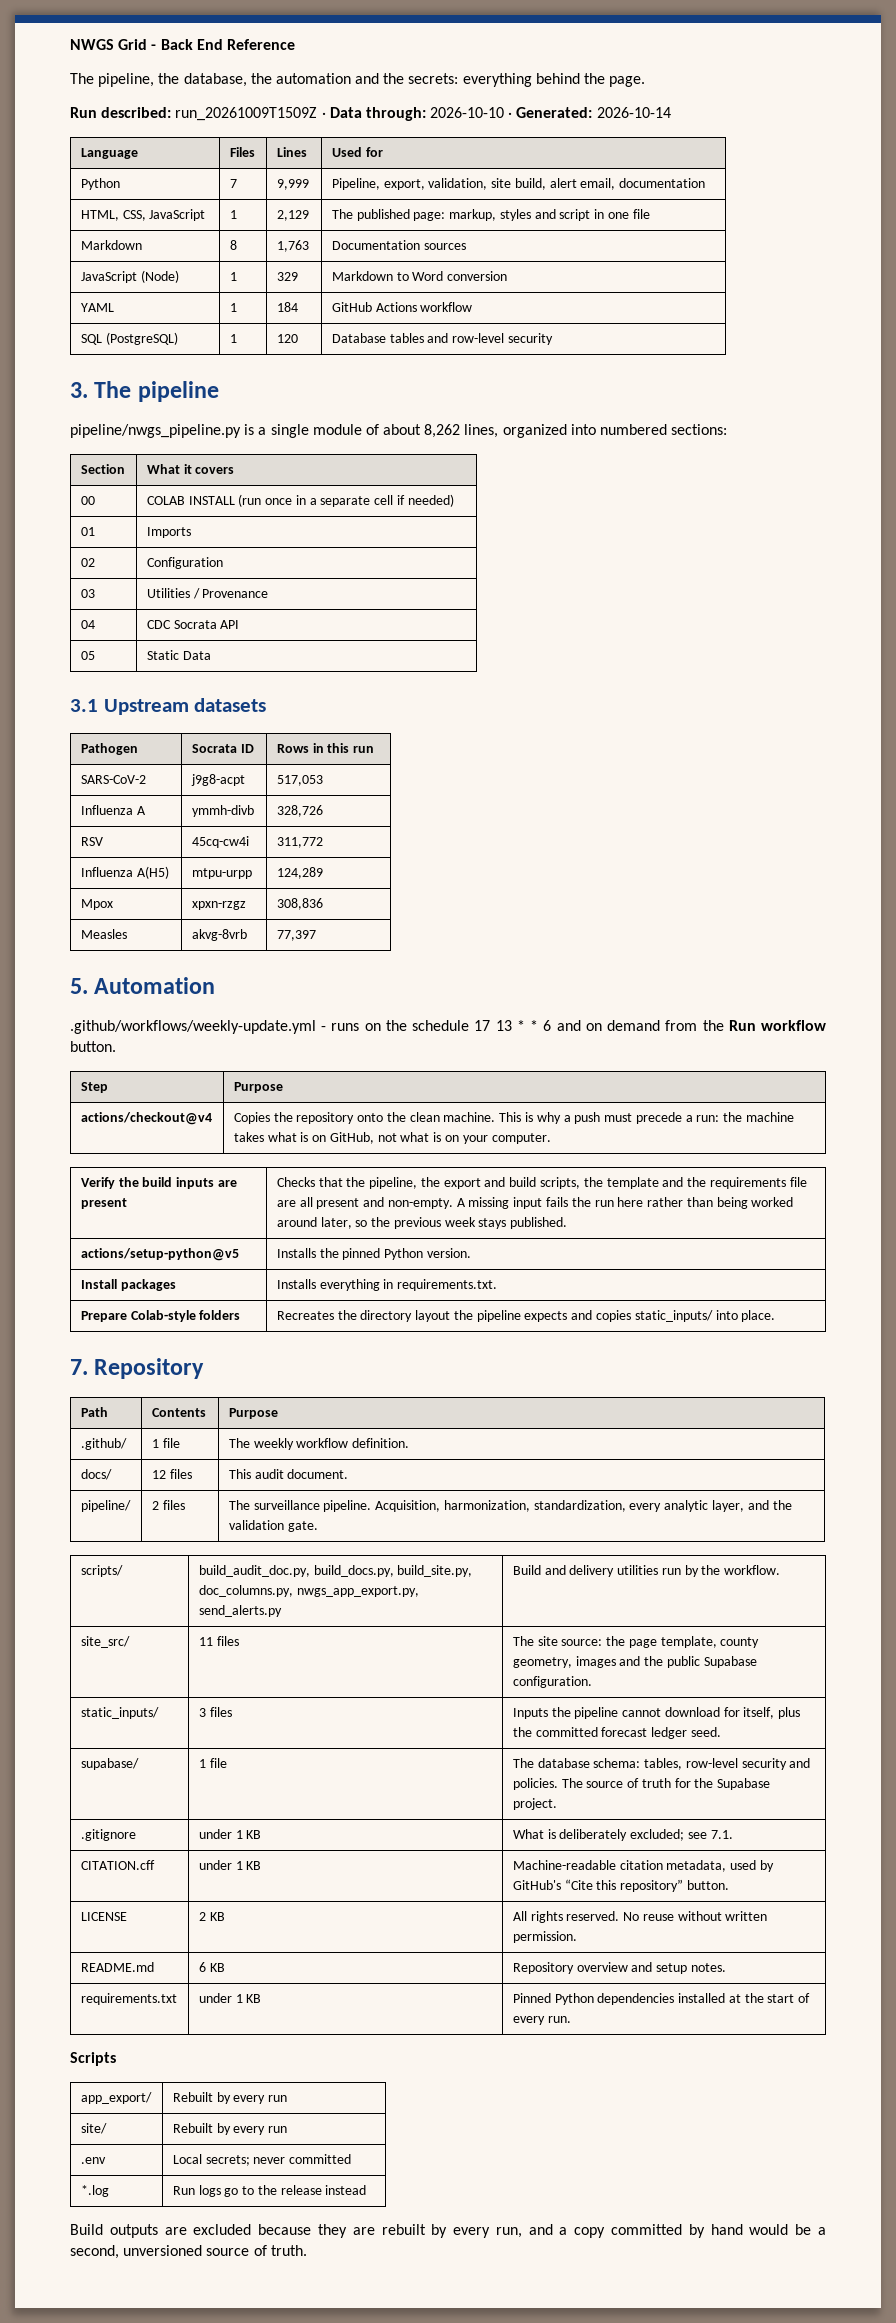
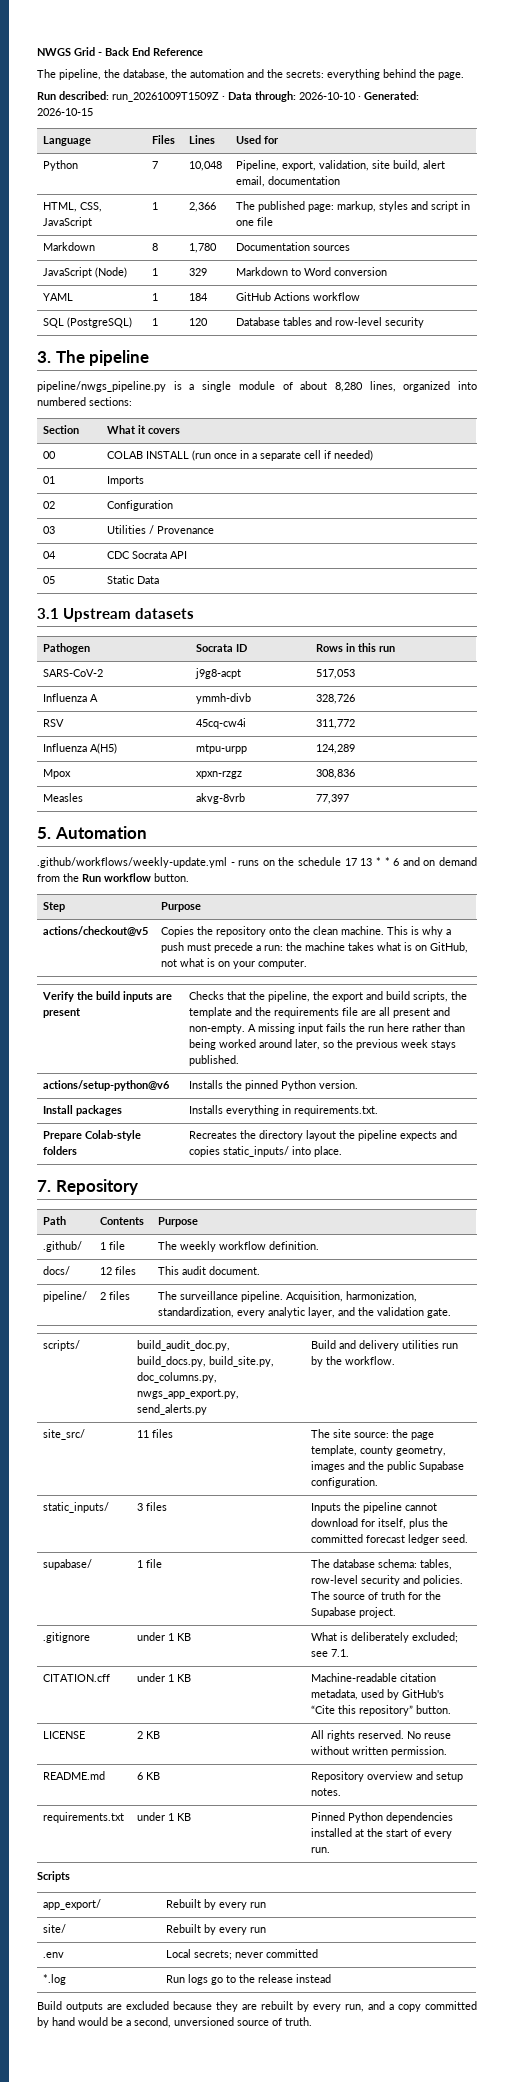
- Run described: run_20261009T1509Z · Data through: 2026-10-10 · Generated: 2026-10-14
+ Run described: run_20261009T1509Z · Data through: 2026-10-10 · Generated: 2026-10-15
- Python | 7 | 9,999 | Pipeline, export, validation, site build, alert email, documentation
+ Python | 7 | 10,048 | Pipeline, export, validation, site build, alert email, documentation
- HTML, CSS, JavaScript | 1 | 2,129 | The published page: markup, styles and script in one file
+ HTML, CSS, JavaScript | 1 | 2,366 | The published page: markup, styles and script in one file
- Markdown | 8 | 1,763 | Documentation sources
+ Markdown | 8 | 1,780 | Documentation sources
- pipeline/nwgs_pipeline.py is a single module of about 8,262 lines, organized into numbered sections:
+ pipeline/nwgs_pipeline.py is a single module of about 8,280 lines, organized into numbered sections:
- actions/checkout@v4 | Copies the repository onto the clean machine. This is why a push must precede a run: the machine takes what is on GitHub, not what is on your computer.
+ actions/checkout@v5 | Copies the repository onto the clean machine. This is why a push must precede a run: the machine takes what is on GitHub, not what is on your computer.
- actions/setup-python@v5 | Installs the pinned Python version.
+ actions/setup-python@v6 | Installs the pinned Python version.

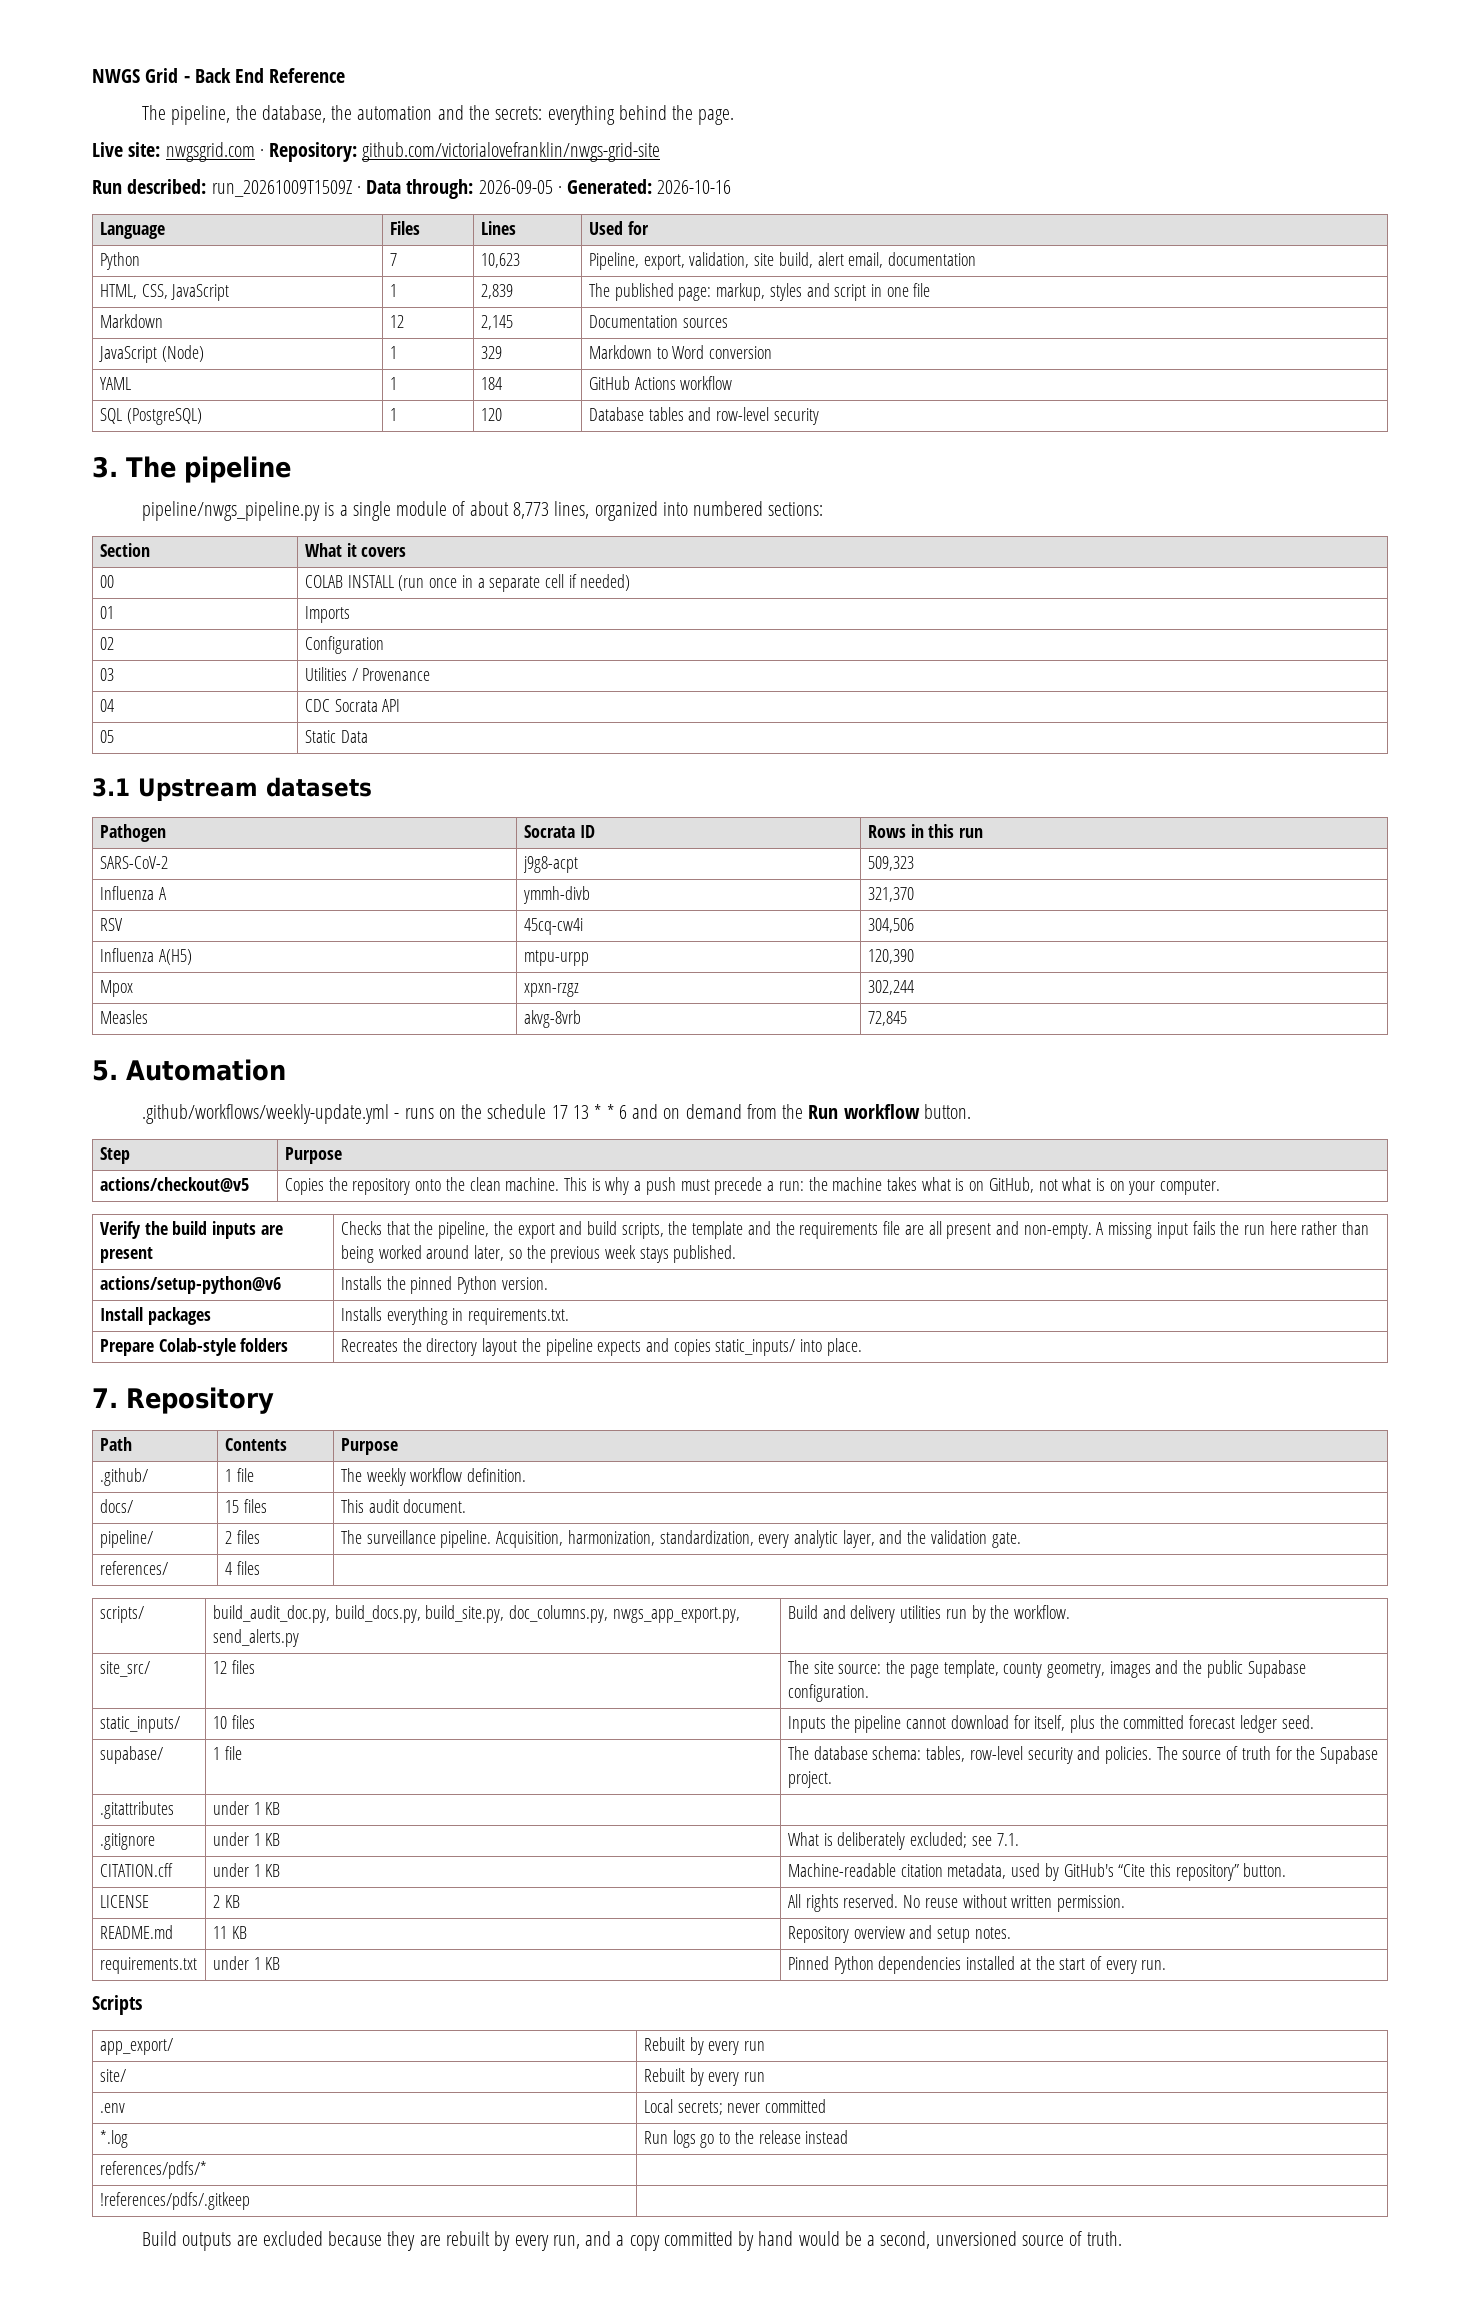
+ Live site: nwgsgrid.com · Repository: github.com/victorialovefranklin/nwgs-grid-site
- Run described: run_20261009T1509Z · Data through: 2026-10-10 · Generated: 2026-10-15
+ Run described: run_20261009T1509Z · Data through: 2026-09-05 · Generated: 2026-10-16
- Python | 7 | 10,048 | Pipeline, export, validation, site build, alert email, documentation
+ Python | 7 | 10,623 | Pipeline, export, validation, site build, alert email, documentation
- HTML, CSS, JavaScript | 1 | 2,366 | The published page: markup, styles and script in one file
+ HTML, CSS, JavaScript | 1 | 2,839 | The published page: markup, styles and script in one file
- Markdown | 8 | 1,780 | Documentation sources
+ Markdown | 12 | 2,145 | Documentation sources
- pipeline/nwgs_pipeline.py is a single module of about 8,280 lines, organized into numbered sections:
+ pipeline/nwgs_pipeline.py is a single module of about 8,773 lines, organized into numbered sections:
- SARS-CoV-2 | j9g8-acpt | 517,053
+ SARS-CoV-2 | j9g8-acpt | 509,323
- Influenza A | ymmh-divb | 328,726
+ Influenza A | ymmh-divb | 321,370
- RSV | 45cq-cw4i | 311,772
+ RSV | 45cq-cw4i | 304,506
- Influenza A(H5) | mtpu-urpp | 124,289
+ Influenza A(H5) | mtpu-urpp | 120,390
- Mpox | xpxn-rzgz | 308,836
+ Mpox | xpxn-rzgz | 302,244
- Measles | akvg-8vrb | 77,397
+ Measles | akvg-8vrb | 72,845
- docs/ | 12 files | This audit document.
+ docs/ | 15 files | This audit document.
+ references/ | 4 files |
- site_src/ | 11 files | The site source: the page template, county geometry, images and the public Supabase configuration.
+ site_src/ | 12 files | The site source: the page template, county geometry, images and the public Supabase configuration.
- static_inputs/ | 3 files | Inputs the pipeline cannot download for itself, plus the committed forecast ledger seed.
+ static_inputs/ | 10 files | Inputs the pipeline cannot download for itself, plus the committed forecast ledger seed.
+ .gitattributes | under 1 KB |
- README.md | 6 KB | Repository overview and setup notes.
+ README.md | 11 KB | Repository overview and setup notes.
+ references/pdfs/* |
+ !references/pdfs/.gitkeep |

